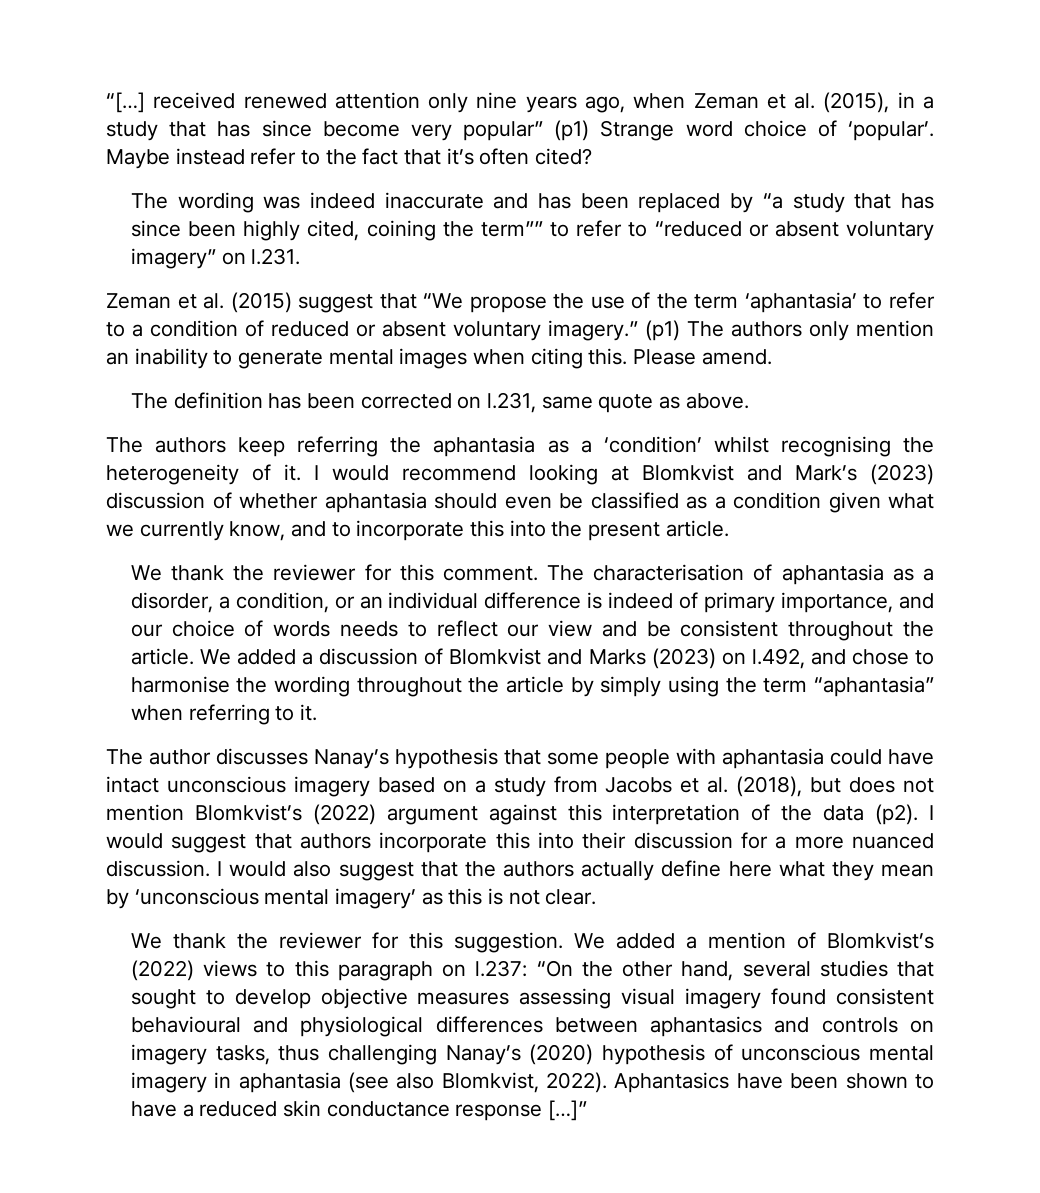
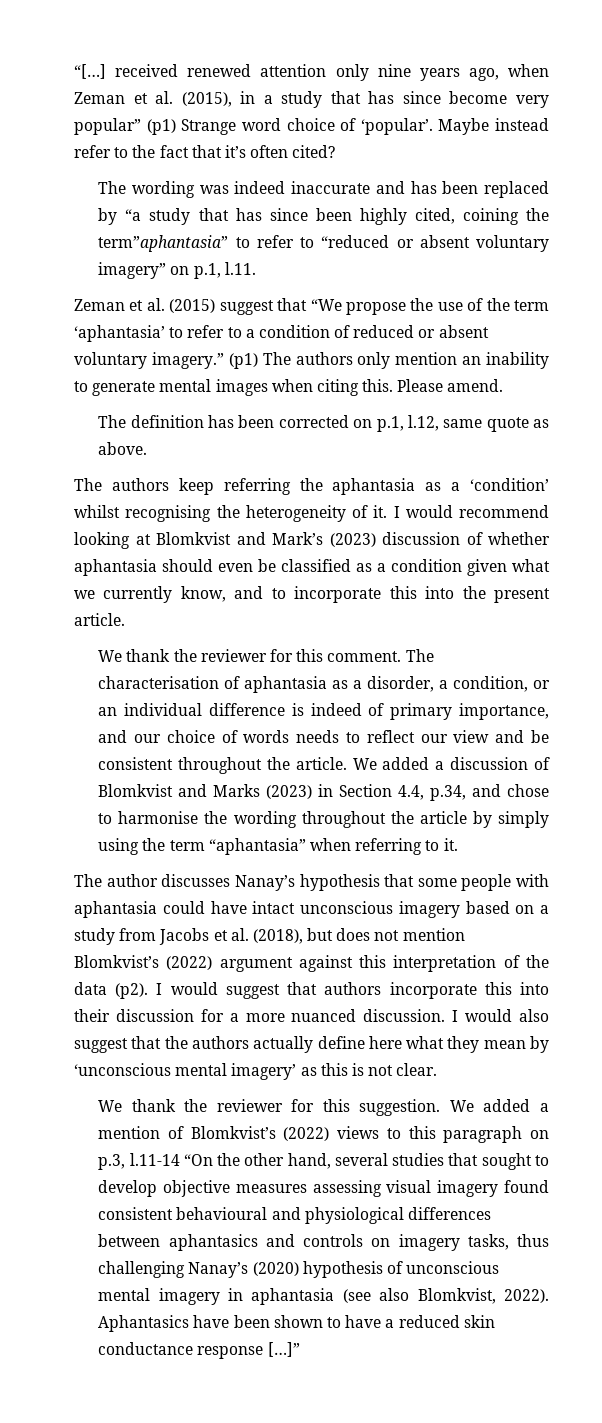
- The wording was indeed inaccurate and has been replaced by “a study that has since been highly cited, coining the term”” to refer to “reduced or absent voluntary imagery” on l.231.
+ The wording was indeed inaccurate and has been replaced by “a study that has since been highly cited, coining the term”aphantasia” to refer to “reduced or absent voluntary imagery” on p.1, l.11.
- The definition has been corrected on l.231, same quote as above.
+ The definition has been corrected on p.1, l.12, same quote as above.
- We added a discussion of Blomkvist and Marks (2023) on l.492, and chose to harmonise the wording throughout the article by simply using the term “aphantasia” when referring to it.
+ We added a discussion of Blomkvist and Marks (2023) in Section 4.4, p.34, and chose to harmonise the wording throughout the article by simply using the term “aphantasia” when referring to it.
- We added a mention of Blomkvist’s (2022) views to this paragraph on l.237: “On the other hand, several studies that sought to develop objective measures assessing visual imagery found consistent behavioural and physiological differences between aphantasics and controls on imagery tasks, thus challenging Nanay’s (2020) hypothesis of unconscious mental imagery in aphantasia (see also Blomkvist, 2022).
+ We added a mention of Blomkvist’s (2022) views to this paragraph on p.3, l.11-14 “On the other hand, several studies that sought to develop objective measures assessing visual imagery found consistent behavioural and physiological differences between aphantasics and controls on imagery tasks, thus challenging Nanay’s (2020) hypothesis of unconscious mental imagery in aphantasia (see also Blomkvist, 2022).

